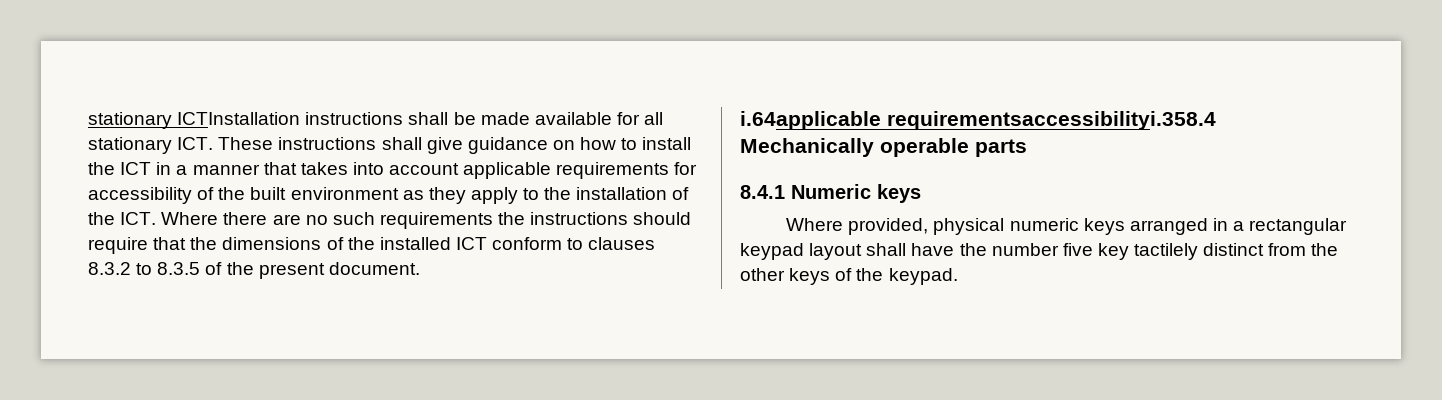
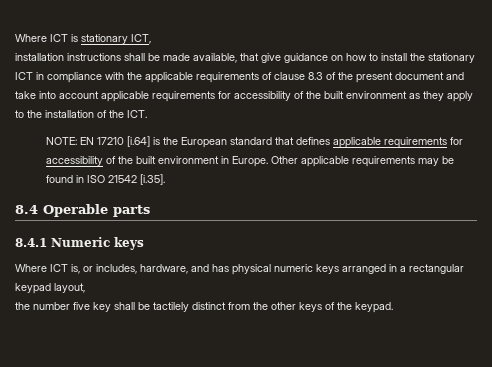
- stationary ICTInstallation instructions shall be made available for all stationary ICT. These instructions shall give guidance on how to install the ICT in a manner that takes into account applicable requirements for accessibility of the built environment as they apply to the installation of the ICT. Where there are no such requirements the instructions should require that the dimensions of the installed ICT conform to clauses 8.3.2 to 8.3.5 of the present document.
- i.64applicable requirementsaccessibilityi.358.4 Mechanically operable parts
+ Where ICT is stationary ICT,
+ installation instructions shall be made available, that give guidance on how to install the stationary ICT in compliance with the applicable requirements of clause 8.3 of the present document and take into account applicable requirements for accessibility of the built environment as they apply to the installation of the ICT.
+ NOTE: EN 17210 [i.64] is the European standard that defines applicable requirements for accessibility of the built environment in Europe. Other applicable requirements may be found in ISO 21542 [i.35].
+ 8.4 Operable parts
- Where provided, physical numeric keys arranged in a rectangular keypad layout shall have the number five key tactilely distinct from the other keys of the keypad.
+ Where ICT is, or includes, hardware, and has physical numeric keys arranged in a rectangular keypad layout,
+ the number five key shall be tactilely distinct from the other keys of the keypad.

